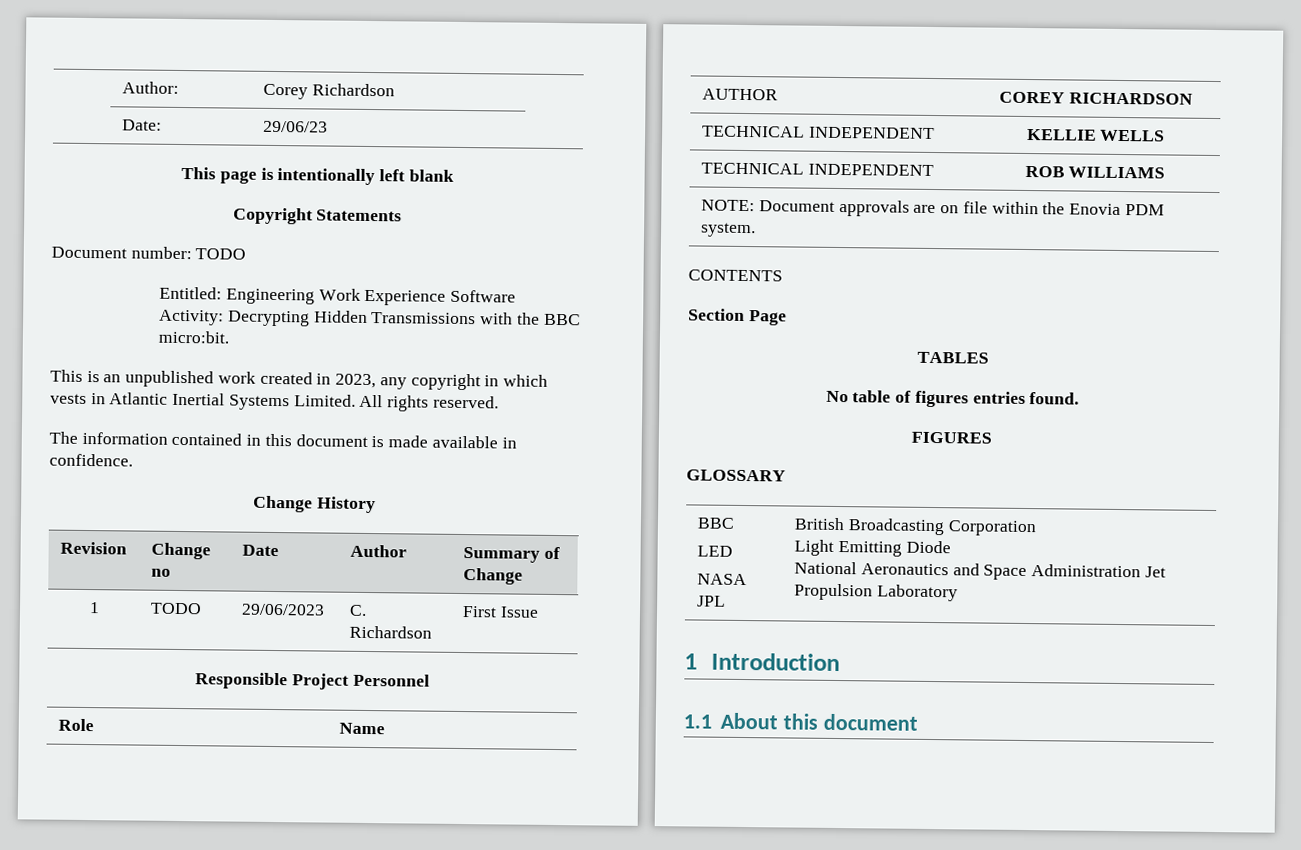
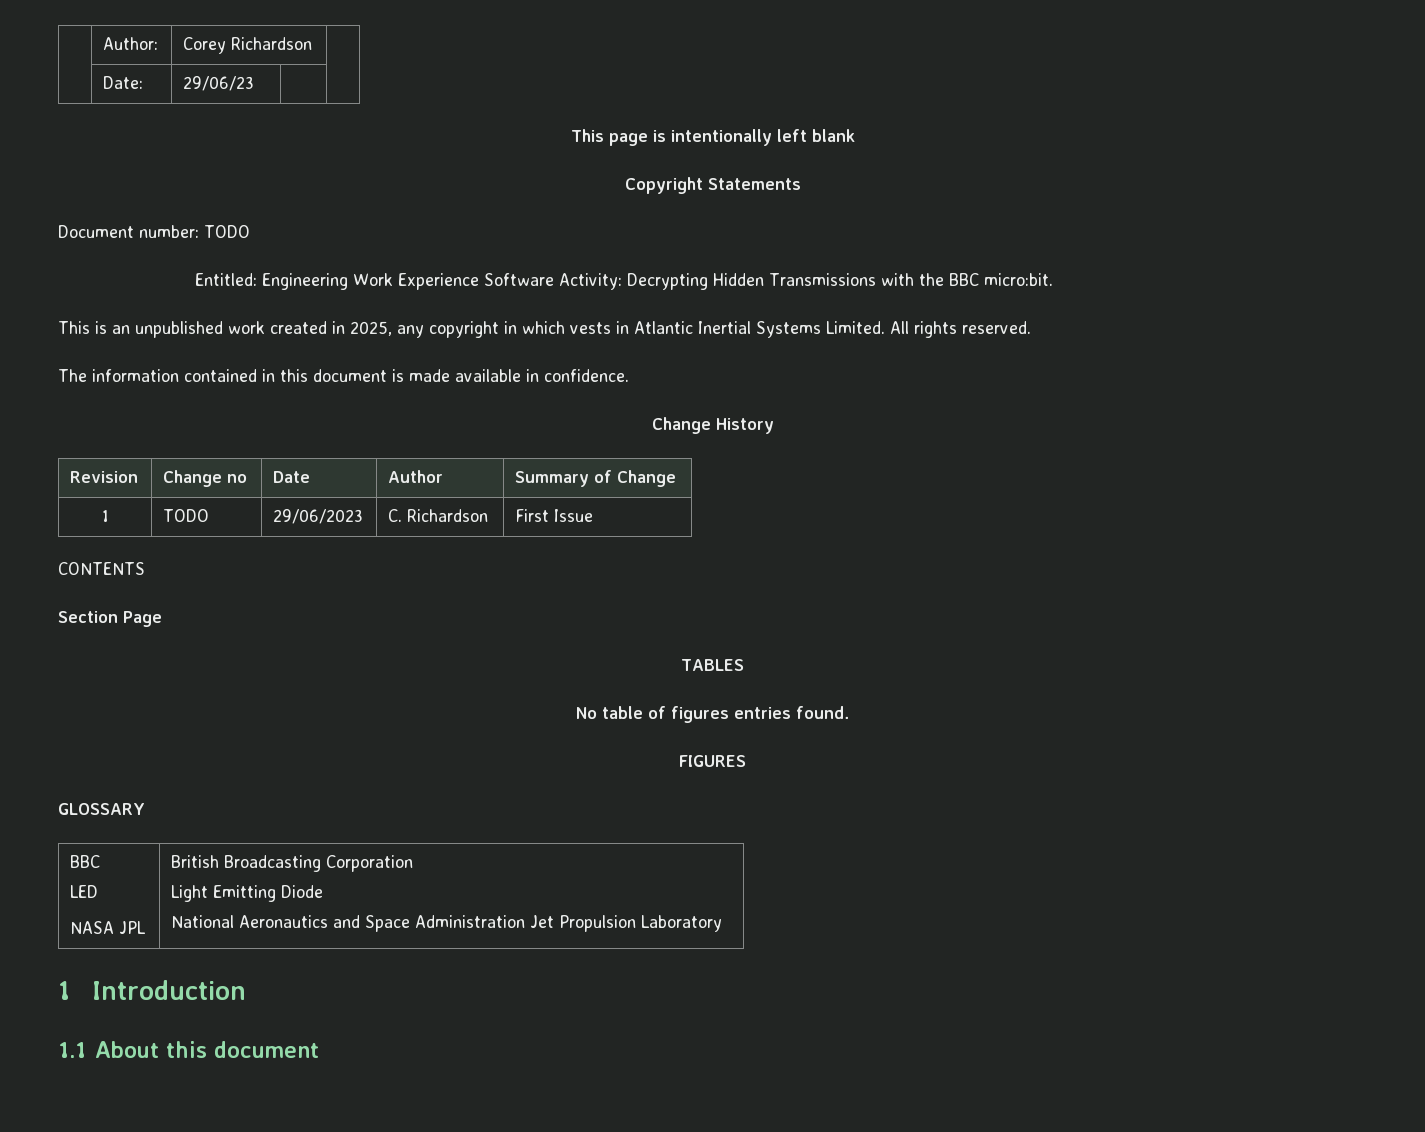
- This is an unpublished work created in 2023, any copyright in which vests in Atlantic Inertial Systems Limited.
+ This is an unpublished work created in 2025, any copyright in which vests in Atlantic Inertial Systems Limited.
- Responsible Project Personnel
- Role | Name
- AUTHOR | COREY RICHARDSON
- TECHNICAL INDEPENDENT | KELLIE WELLS
- TECHNICAL INDEPENDENT | ROB WILLIAMS
- NOTE: Document approvals are on file within the Enovia PDM system.

